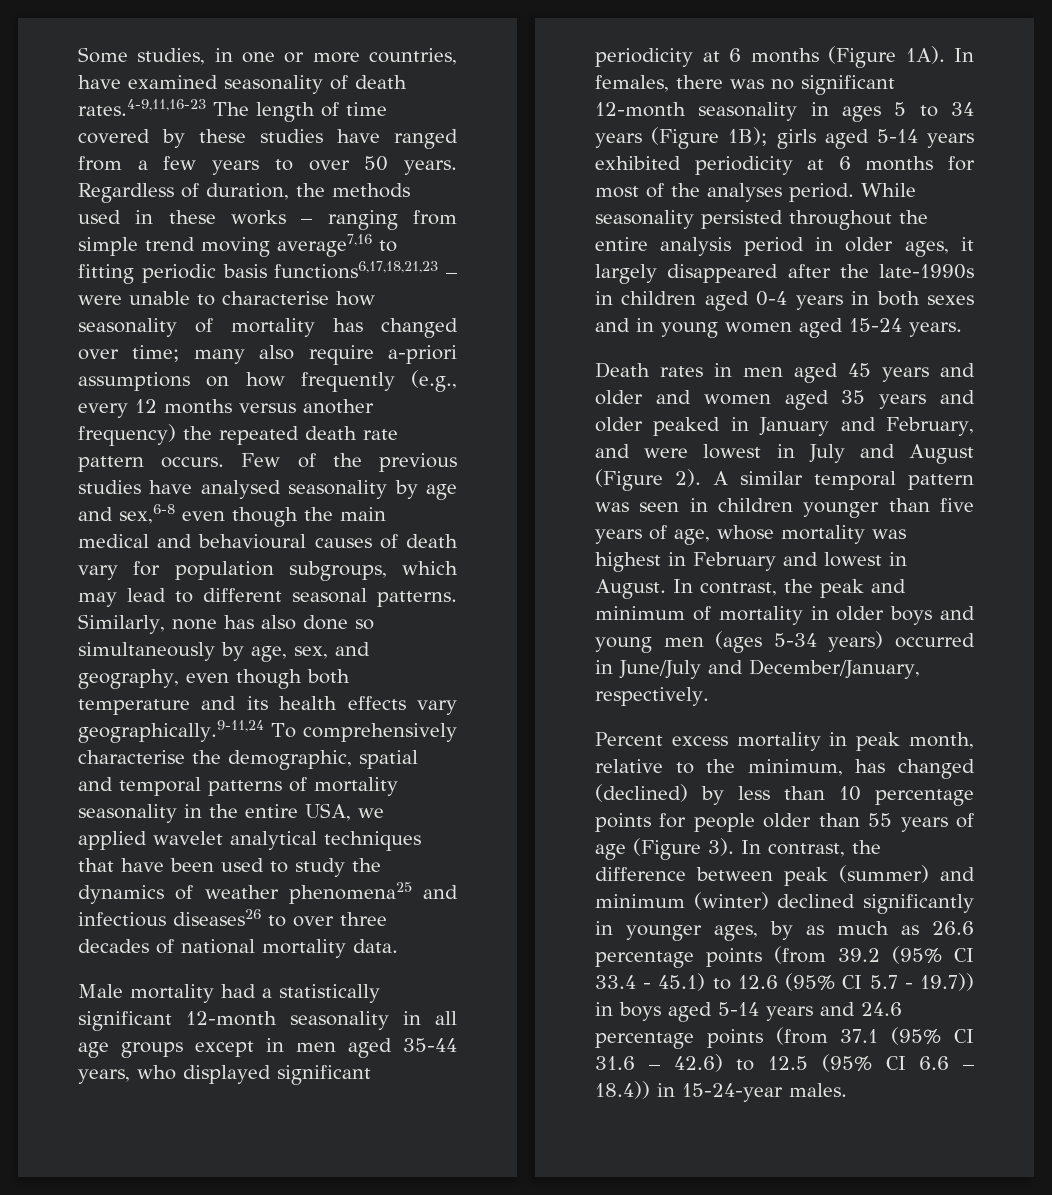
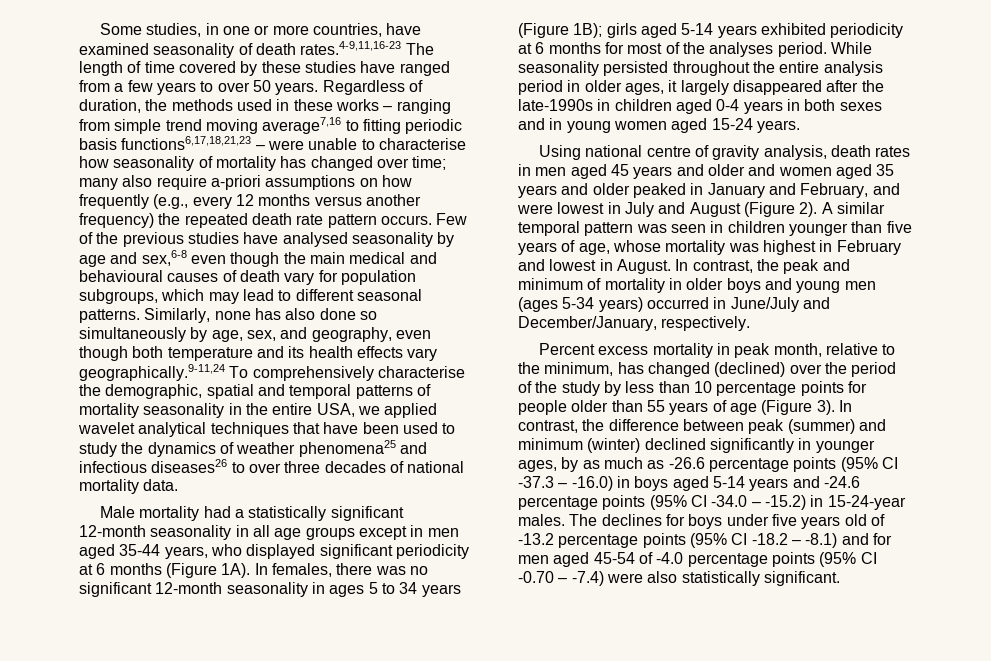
- Death rates in men aged 45 years and older and women aged 35 years and older peaked in January and February, and were lowest in July and August (Figure 2).
+ Using national centre of gravity analysis, death rates in men aged 45 years and older and women aged 35 years and older peaked in January and February, and were lowest in July and August (Figure 2).
- Percent excess mortality in peak month, relative to the minimum, has changed (declined) by less than 10 percentage points for people older than 55 years of age (Figure 3).
+ Percent excess mortality in peak month, relative to the minimum, has changed (declined) over the period of the study by less than 10 percentage points for people older than 55 years of age (Figure 3).
- In contrast, the difference between peak (summer) and minimum (winter) declined significantly in younger ages, by as much as 26.6 percentage points (from 39.2 (95% CI 33.4 - 45.1) to 12.6 (95% CI 5.7 - 19.7)) in boys aged 5-14 years and 24.6 percentage points (from 37.1 (95% CI 31.6 – 42.6) to 12.5 (95% CI 6.6 – 18.4)) in 15-24-year males.
+ In contrast, the difference between peak (summer) and minimum (winter) declined significantly in younger ages, by as much as -26.6 percentage points (95% CI -37.3 – -16.0) in boys aged 5-14 years and -24.6 percentage points (95% CI -34.0 – -15.2) in 15-24-year males. The declines for boys under five years old of -13.2 percentage points (95% CI -18.2 – -8.1) and for men aged 45-54 of -4.0 percentage points (95% CI -0.70 – -7.4) were also statistically significant.

